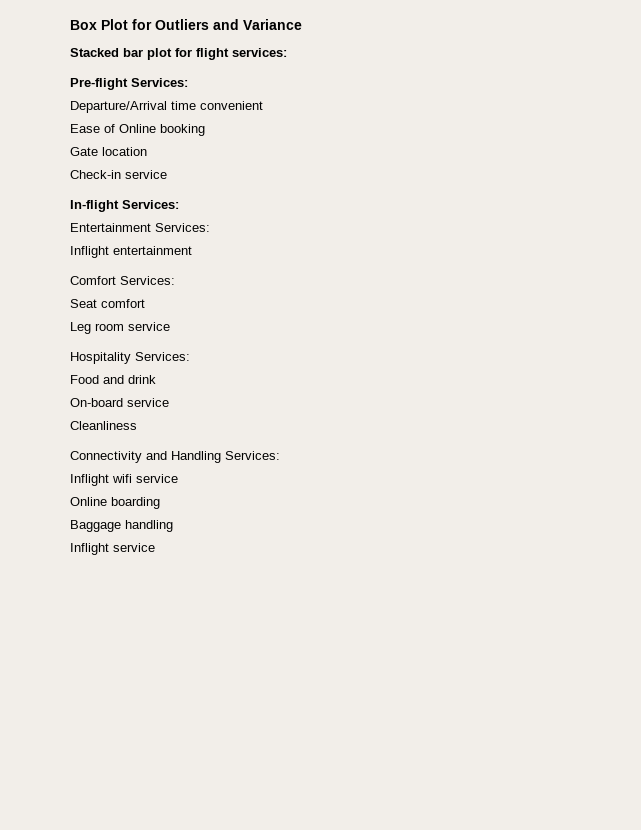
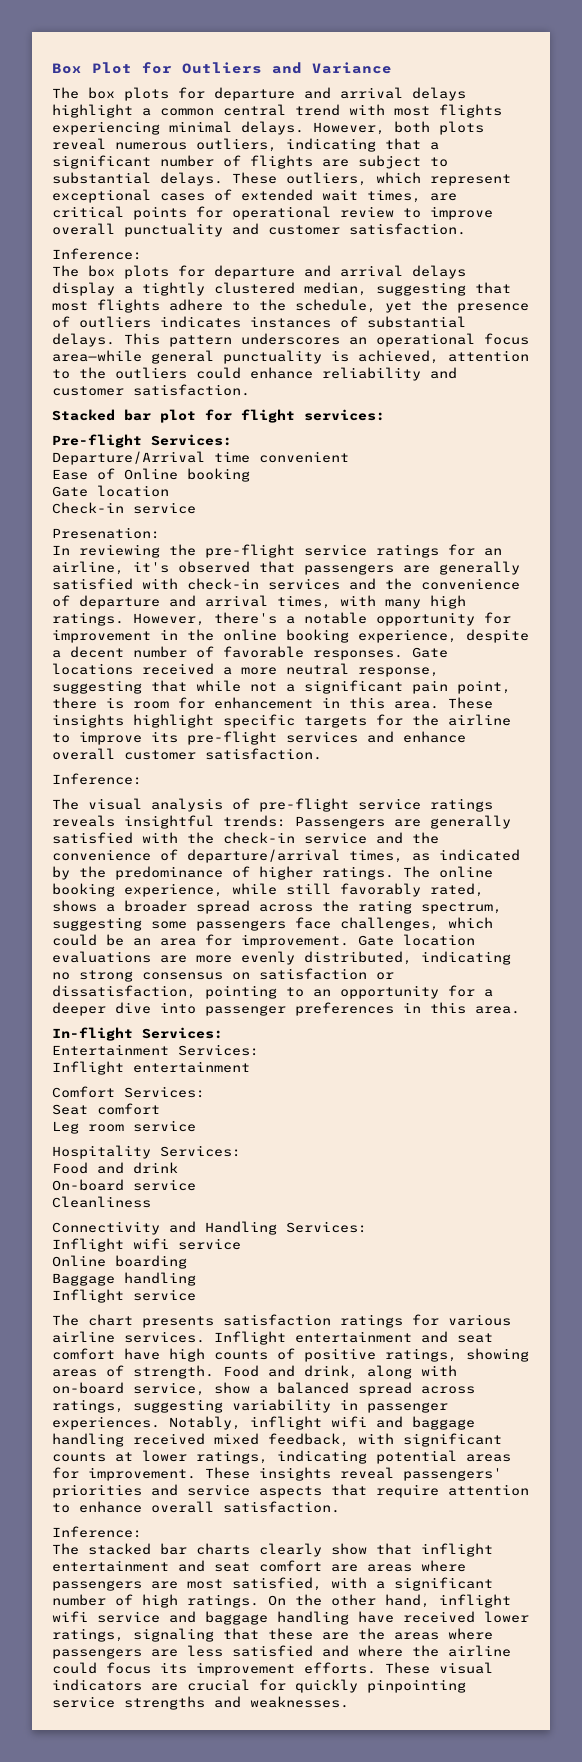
+ The box plots for departure and arrival delays highlight a common central trend with most flights experiencing minimal delays. However, both plots reveal numerous outliers, indicating that a significant number of flights are subject to substantial delays. These outliers, which represent exceptional cases of extended wait times, are critical points for operational review to improve overall punctuality and customer satisfaction.
+ Inference:
+ The box plots for departure and arrival delays display a tightly clustered median, suggesting that most flights adhere to the schedule, yet the presence of outliers indicates instances of substantial delays. This pattern underscores an operational focus area—while general punctuality is achieved, attention to the outliers could enhance reliability and customer satisfaction.
+ Presenation:
+ In reviewing the pre-flight service ratings for an airline, it's observed that passengers are generally satisfied with check-in services and the convenience of departure and arrival times, with many high ratings. However, there's a notable opportunity for improvement in the online booking experience, despite a decent number of favorable responses. Gate locations received a more neutral response, suggesting that while not a significant pain point, there is room for enhancement in this area. These insights highlight specific targets for the airline to improve its pre-flight services and enhance overall customer satisfaction.
+ Inference:
+ The visual analysis of pre-flight service ratings reveals insightful trends: Passengers are generally satisfied with the check-in service and the convenience of departure/arrival times, as indicated by the predominance of higher ratings. The online booking experience, while still favorably rated, shows a broader spread across the rating spectrum, suggesting some passengers face challenges, which could be an area for improvement. Gate location evaluations are more evenly distributed, indicating no strong consensus on satisfaction or dissatisfaction, pointing to an opportunity for a deeper dive into passenger preferences in this area.
+ The chart presents satisfaction ratings for various airline services. Inflight entertainment and seat comfort have high counts of positive ratings, showing areas of strength. Food and drink, along with on-board service, show a balanced spread across ratings, suggesting variability in passenger experiences. Notably, inflight wifi and baggage handling received mixed feedback, with significant counts at lower ratings, indicating potential areas for improvement. These insights reveal passengers' priorities and service aspects that require attention to enhance overall satisfaction.
+ Inference:
+ The stacked bar charts clearly show that inflight entertainment and seat comfort are areas where passengers are most satisfied, with a significant number of high ratings. On the other hand, inflight wifi service and baggage handling have received lower ratings, signaling that these are the areas where passengers are less satisfied and where the airline could focus its improvement efforts. These visual indicators are crucial for quickly pinpointing service strengths and weaknesses.

